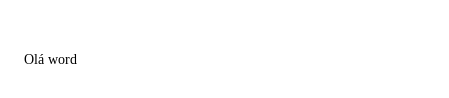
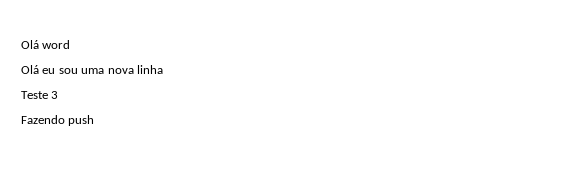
+ Olá eu sou uma nova linha
+ Teste 3
+ Fazendo push

